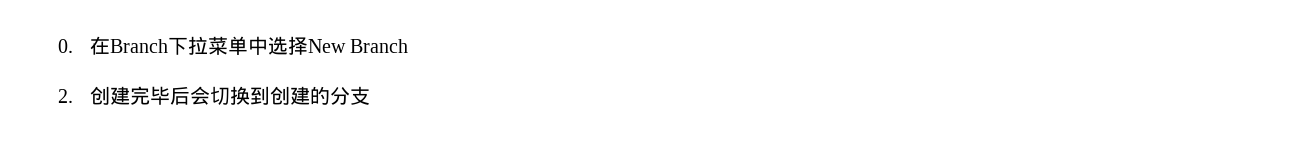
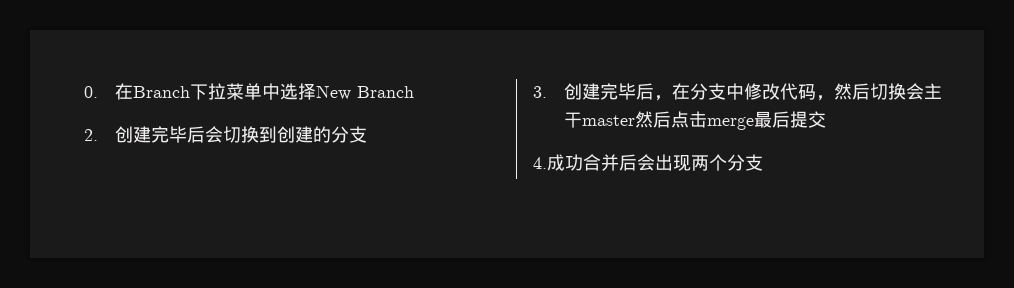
+ 3.创建完毕后，在分支中修改代码，然后切换会主干master然后点击merge最后提交
+ 4.成功合并后会出现两个分支

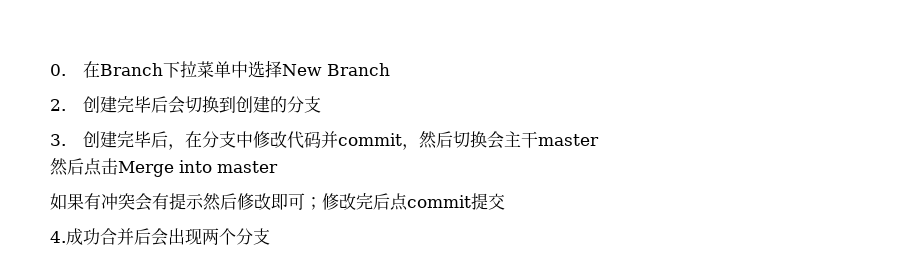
- 3.创建完毕后，在分支中修改代码，然后切换会主干master然后点击merge最后提交
+ 3.创建完毕后，在分支中修改代码并commit，然后切换会主干master
+ 然后点击Merge into master
+ 如果有冲突会有提示然后修改即可；修改完后点commit提交

